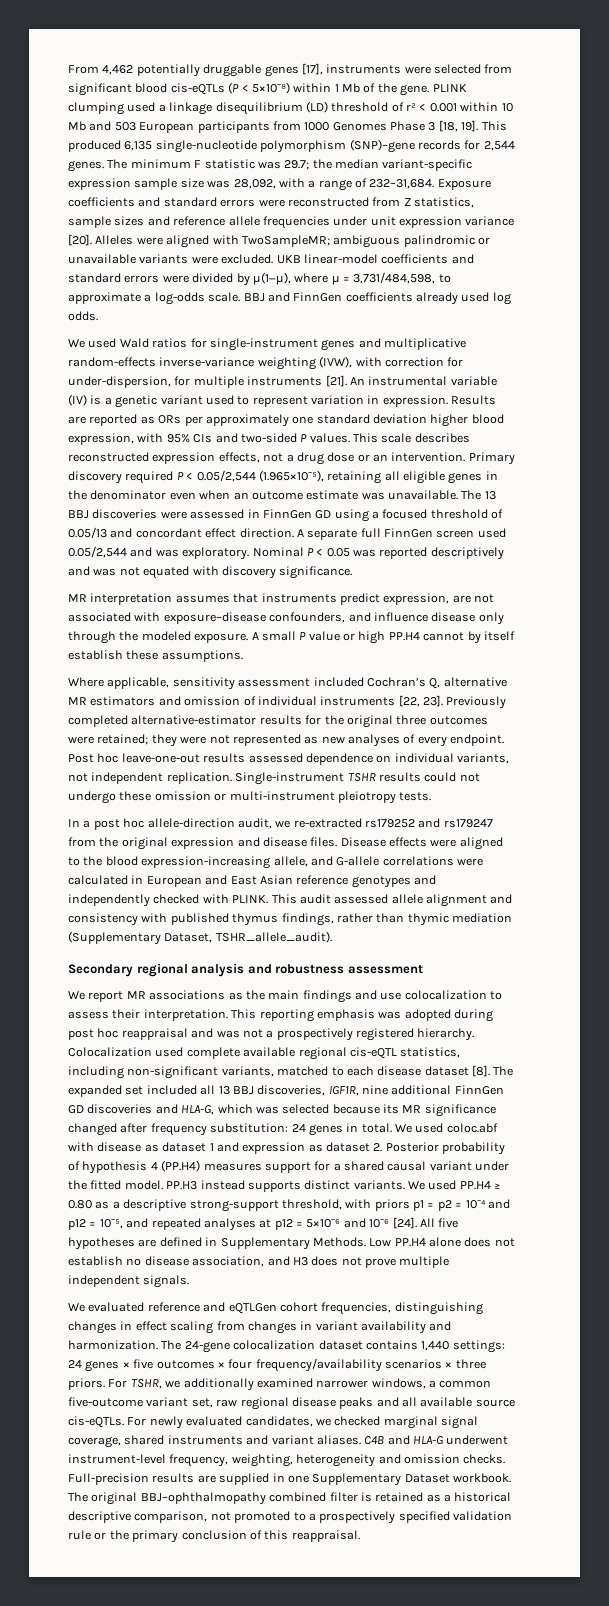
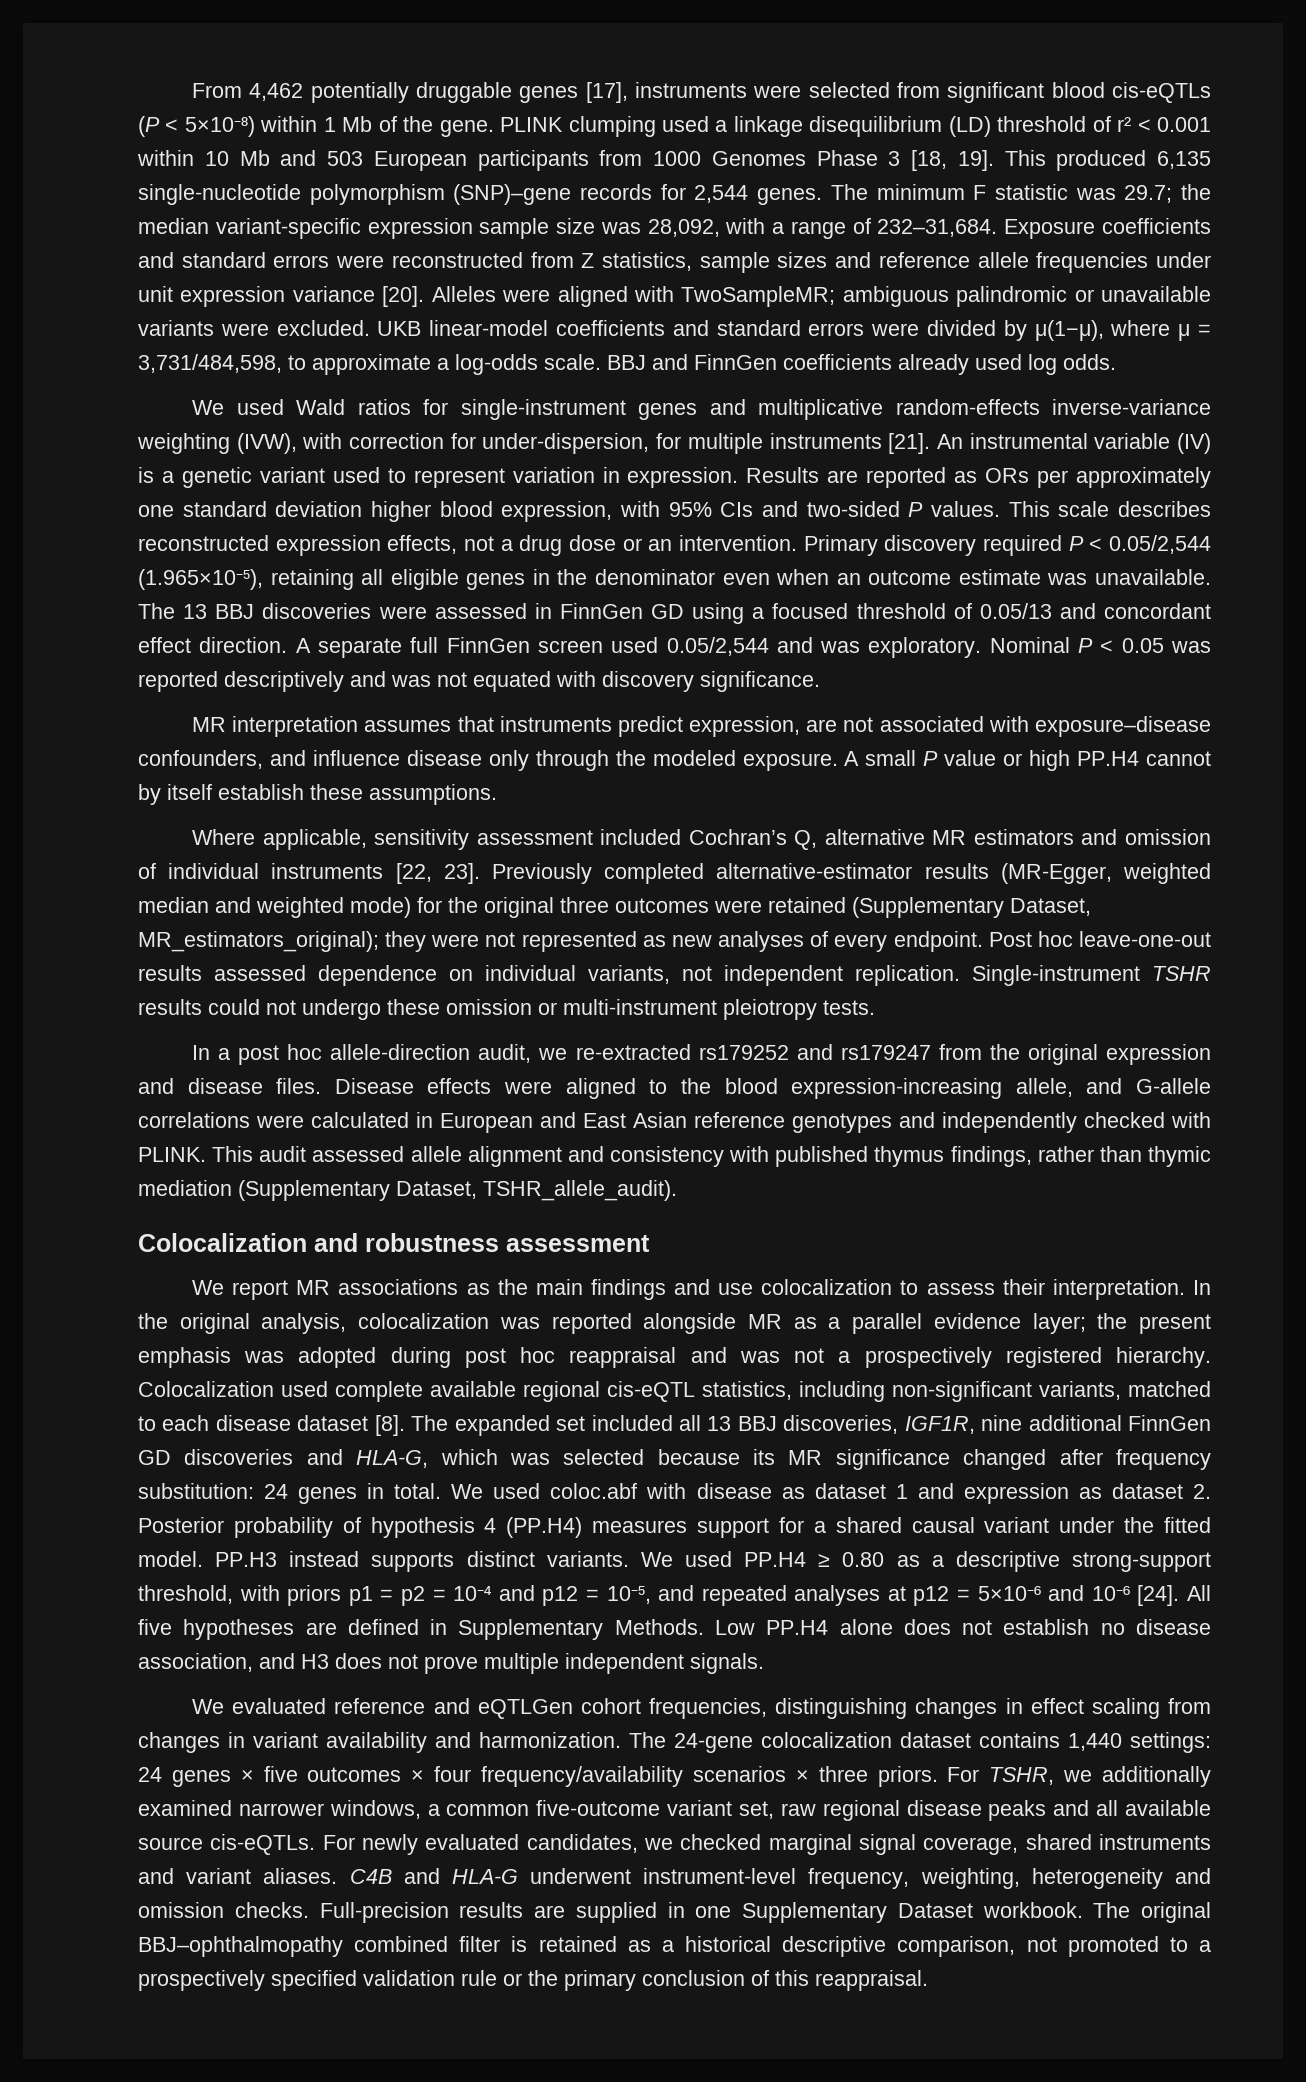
- Previously completed alternative-estimator results for the original three outcomes were retained; they were not represented as new analyses of every endpoint.
+ Previously completed alternative-estimator results (MR-Egger, weighted median and weighted mode) for the original three outcomes were retained (Supplementary Dataset, MR_estimators_original); they were not represented as new analyses of every endpoint.
- Secondary regional analysis and robustness assessment
+ Colocalization and robustness assessment
- This reporting emphasis was adopted during post hoc reappraisal and was not a prospectively registered hierarchy.
+ In the original analysis, colocalization was reported alongside MR as a parallel evidence layer; the present emphasis was adopted during post hoc reappraisal and was not a prospectively registered hierarchy.

